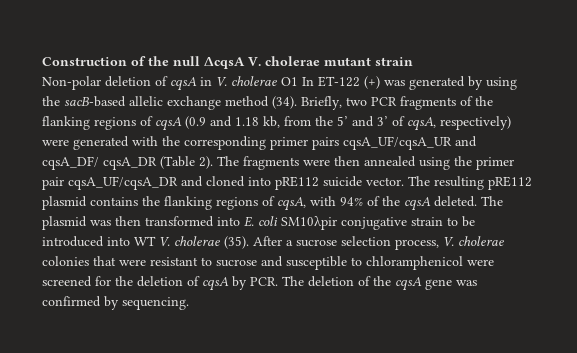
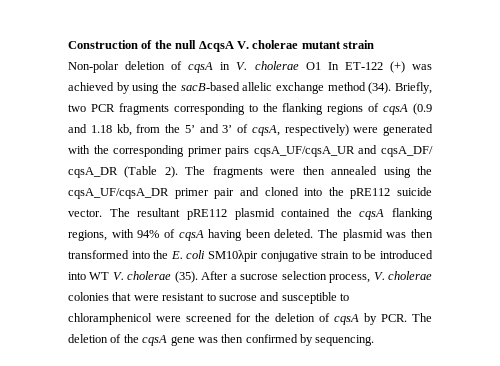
- Non-polar deletion of cqsA in V. cholerae O1 In ET-122 (+) was generated by using the sacB-based allelic exchange method (34).
+ Non-polar deletion of cqsA in V. cholerae O1 In ET-122 (+) was achieved by using the sacB-based allelic exchange method (34).
- Briefly, two PCR fragments of the flanking regions of cqsA (0.9 and 1.18 kb, from the 5’ and 3’ of cqsA, respectively) were generated with the corresponding primer pairs cqsA_UF/cqsA_UR and cqsA_DF/ cqsA_DR (Table 2).
+ Briefly, two PCR fragments corresponding to the flanking regions of cqsA (0.9 and 1.18 kb, from the 5’ and 3’ of cqsA, respectively) were generated with the corresponding primer pairs cqsA_UF/cqsA_UR and cqsA_DF/ cqsA_DR (Table 2).
- The fragments were then annealed using the primer pair cqsA_UF/cqsA_DR and cloned into pRE112 suicide vector.
+ The fragments were then annealed using the cqsA_UF/cqsA_DR primer pair and cloned into the pRE112 suicide vector.
- The resulting pRE112 plasmid contains the flanking regions of cqsA, with 94% of the cqsA deleted.
+ The resultant pRE112 plasmid contained the cqsA flanking regions, with 94% of cqsA having been deleted.
- The plasmid was then transformed into E. coli SM10λpir conjugative strain to be introduced into WT V. cholerae (35).
+ The plasmid was then transformed into the E. coli SM10λpir conjugative strain to be introduced into WT V. cholerae (35).
- After a sucrose selection process, V. cholerae colonies that were resistant to sucrose and susceptible to chloramphenicol were screened for the deletion of cqsA by PCR. The deletion of the cqsA gene was confirmed by sequencing.
+ After a sucrose selection process, V. cholerae colonies that were resistant to sucrose and susceptible to chloramphenicol were screened for the deletion of cqsA by PCR. The deletion of the cqsA gene was then confirmed by sequencing.

